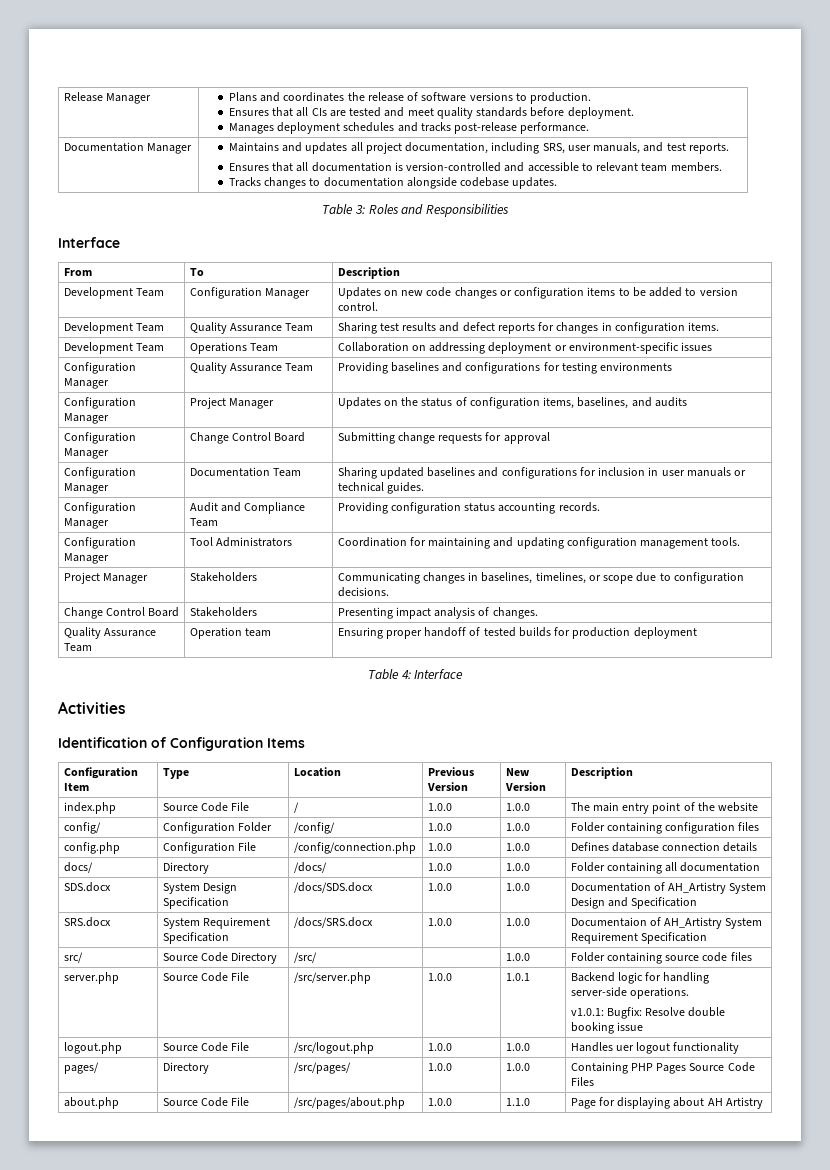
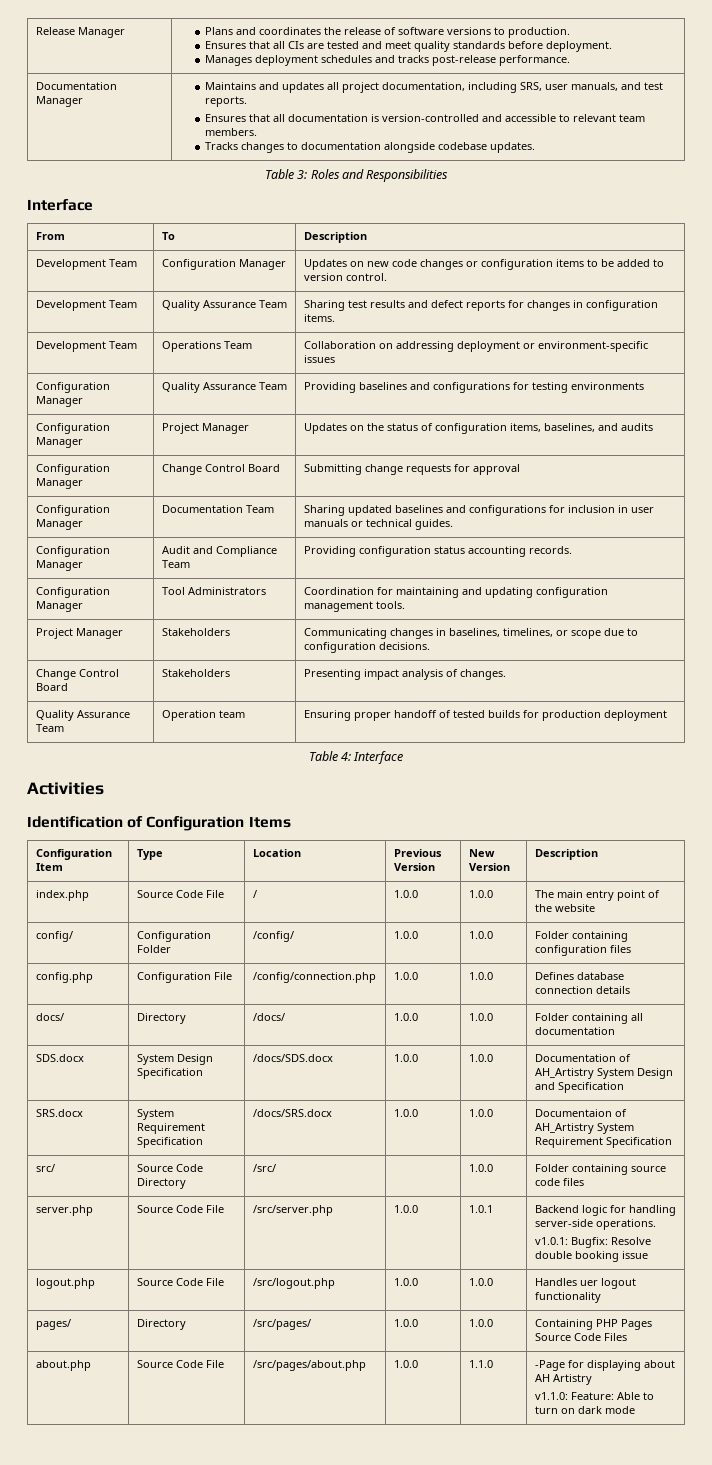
- about.php | Source Code File | /src/pages/about.php | 1.0.0 | 1.1.0 | Page for displaying about AH Artistry
+ about.php | Source Code File | /src/pages/about.php | 1.0.0 | 1.1.0 | -Page for displaying about AH Artistry
+ v1.1.0: Feature: Able to turn on dark mode

